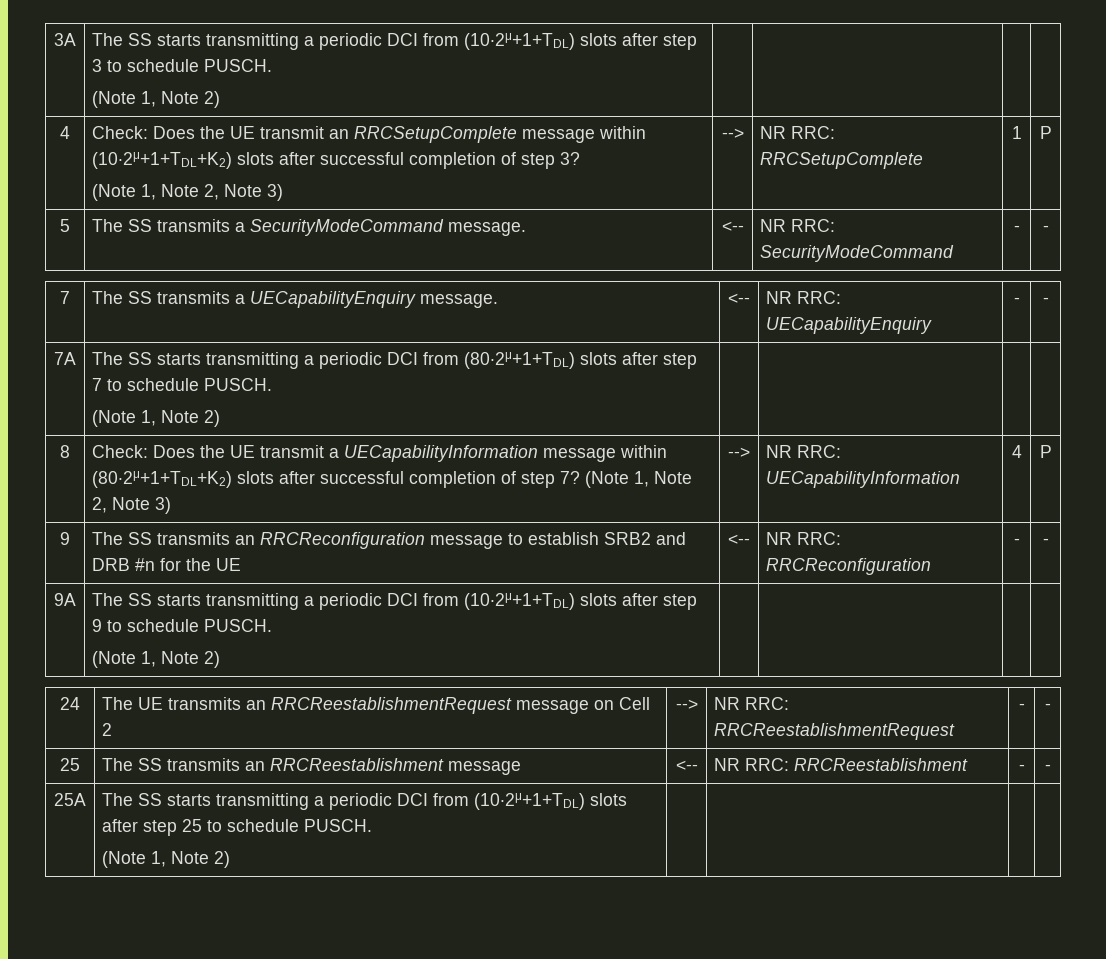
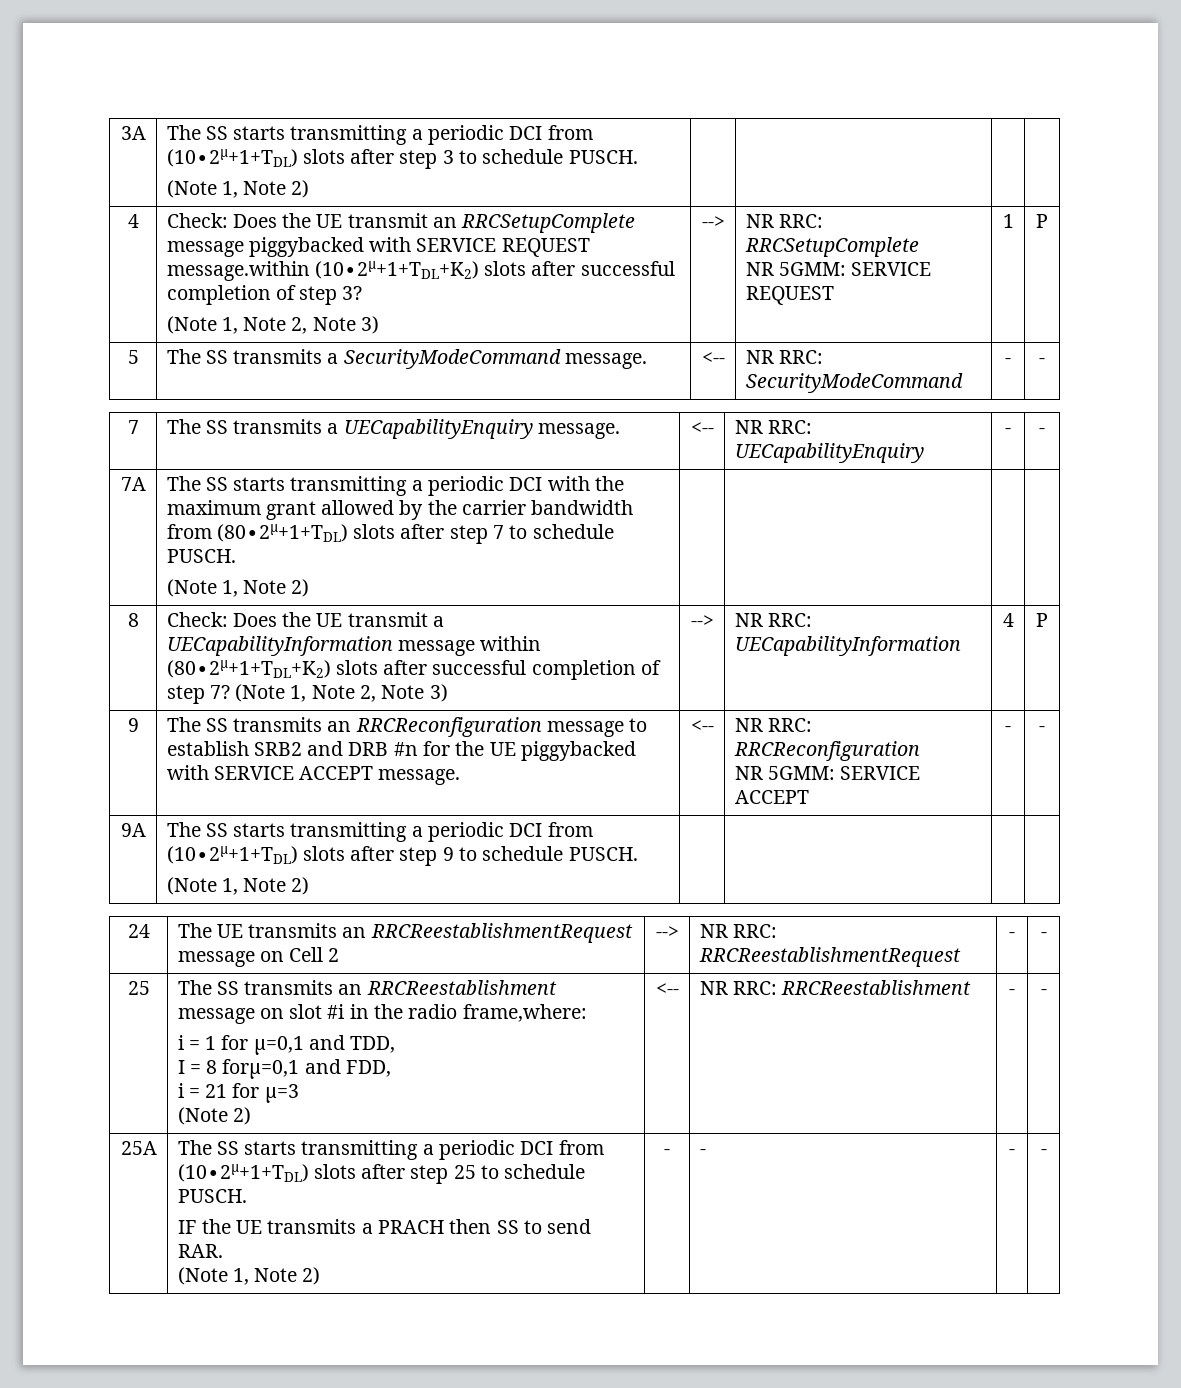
- 4 | Check: Does the UE transmit an RRCSetupComplete message within (10∙2μ+1+TDL+K2) slots after successful completion of step 3?
- (Note 1, Note 2, Note 3) | --> | NR RRC: RRCSetupComplete | 1 | P
+ 4 | Check: Does the UE transmit an RRCSetupComplete message piggybacked with SERVICE REQUEST message.within (10∙2μ+1+TDL+K2) slots after successful completion of step 3?
+ (Note 1, Note 2, Note 3) | --> | NR RRC: RRCSetupComplete
+ NR 5GMM: SERVICE REQUEST | 1 | P
- 7A | The SS starts transmitting a periodic DCI from (80∙2μ+1+TDL) slots after step 7 to schedule PUSCH.
+ 7A | The SS starts transmitting a periodic DCI with the maximum grant allowed by the carrier bandwidth from (80∙2μ+1+TDL) slots after step 7 to schedule PUSCH.
- 9 | The SS transmits an RRCReconfiguration message to establish SRB2 and DRB #n for the UE | <-- | NR RRC: RRCReconfiguration | - | -
+ 9 | The SS transmits an RRCReconfiguration message to establish SRB2 and DRB #n for the UE piggybacked with SERVICE ACCEPT message. | <-- | NR RRC: RRCReconfiguration
+ NR 5GMM: SERVICE ACCEPT | - | -
- 25 | The SS transmits an RRCReestablishment message | <-- | NR RRC: RRCReestablishment | - | -
+ 25 | The SS transmits an RRCReestablishment message on slot #i in the radio frame,where:
+ i = 1 for μ=0,1 and TDD,
+ I = 8 forμ=0,1 and FDD,
+ i = 21 for μ=3
+ (Note 2) | <-- | NR RRC: RRCReestablishment | - | -
  25A | The SS starts transmitting a periodic DCI from (10∙2μ+1+TDL) slots after step 25 to schedule PUSCH.
- (Note 1, Note 2) | | | |
+ IF the UE transmits a PRACH then SS to send RAR.
+ (Note 1, Note 2) | - | - | - | -

